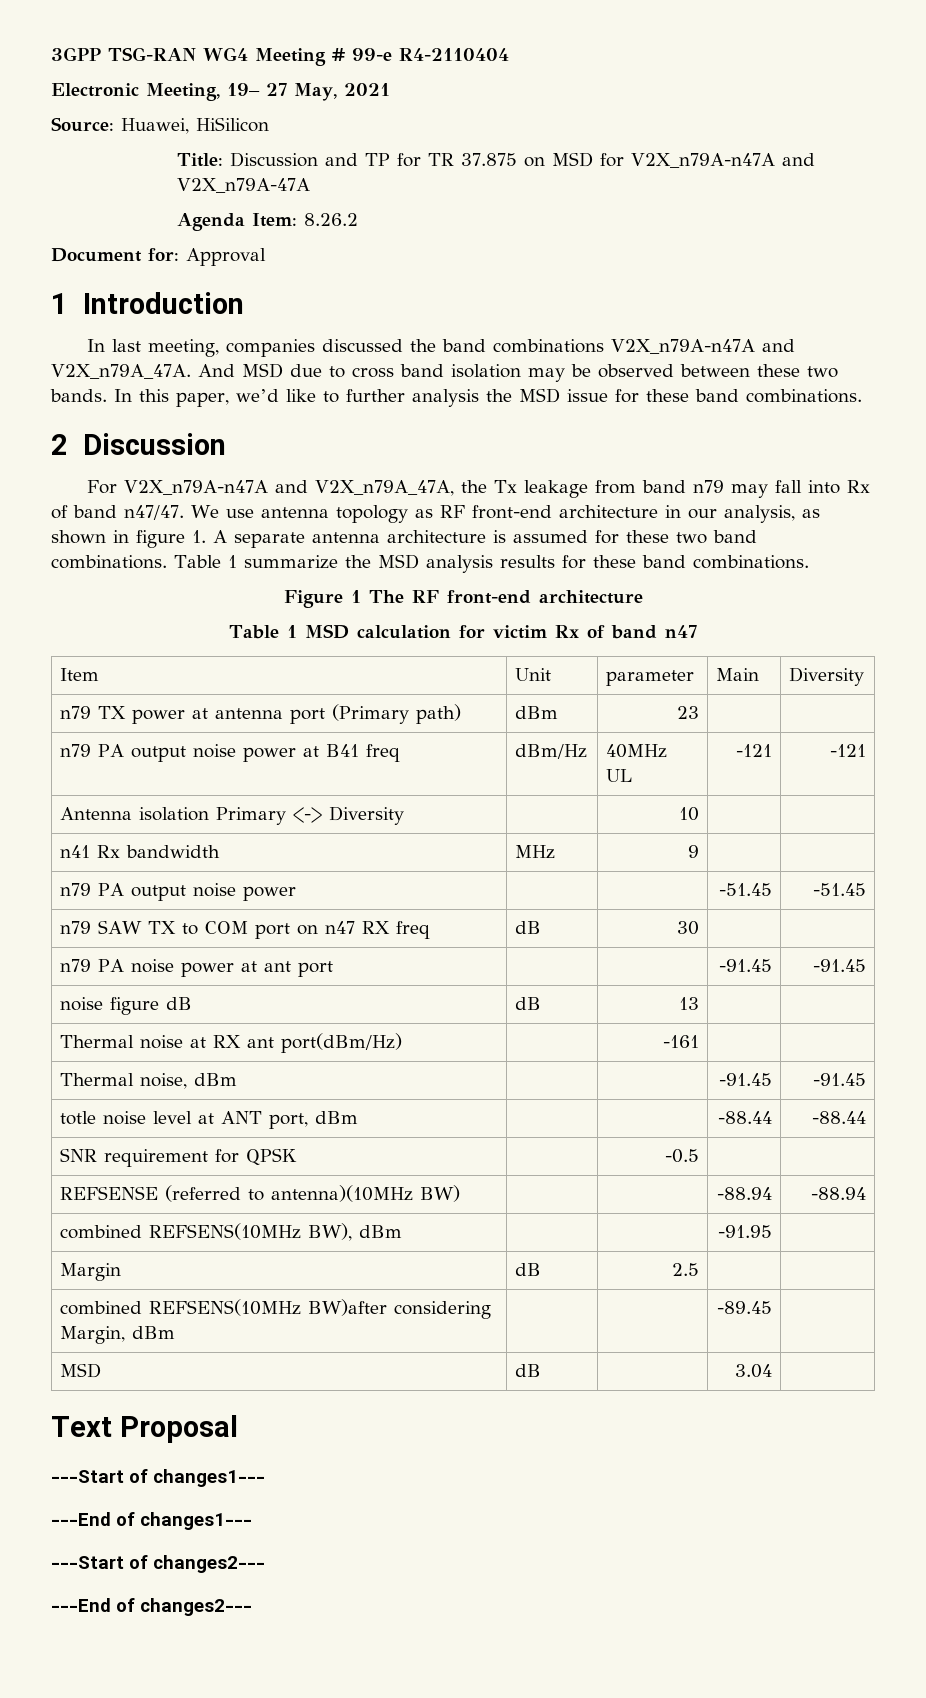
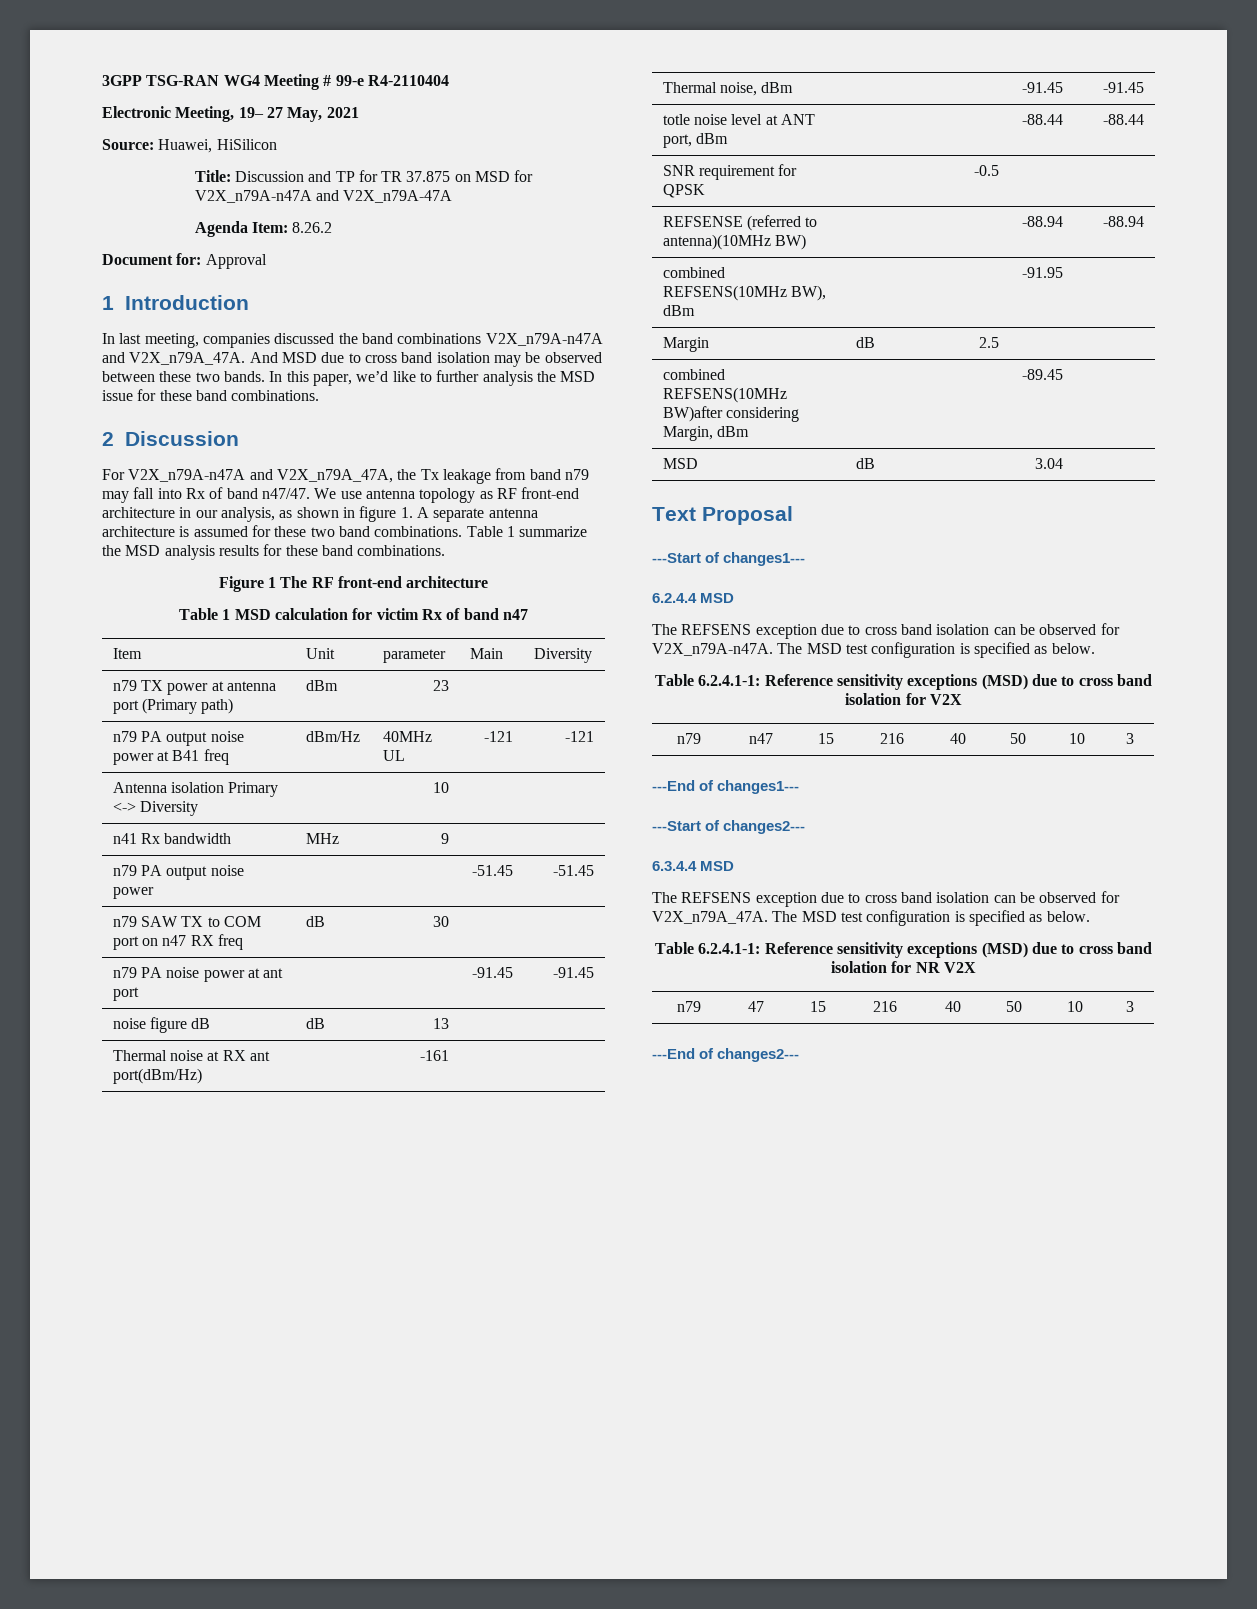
+ 6.2.4.4 MSD
+ The REFSENS exception due to cross band isolation can be observed for V2X_n79A-n47A. The MSD test configuration is specified as below.
+ Table 6.2.4.1-1: Reference sensitivity exceptions (MSD) due to cross band isolation for V2X
+ n79 | n47 | 15 | 216 | 40 | 50 | 10 | 3
+ 6.3.4.4 MSD
+ The REFSENS exception due to cross band isolation can be observed for V2X_n79A_47A. The MSD test configuration is specified as below.
+ Table 6.2.4.1-1: Reference sensitivity exceptions (MSD) due to cross band isolation for NR V2X
+ n79 | 47 | 15 | 216 | 40 | 50 | 10 | 3

